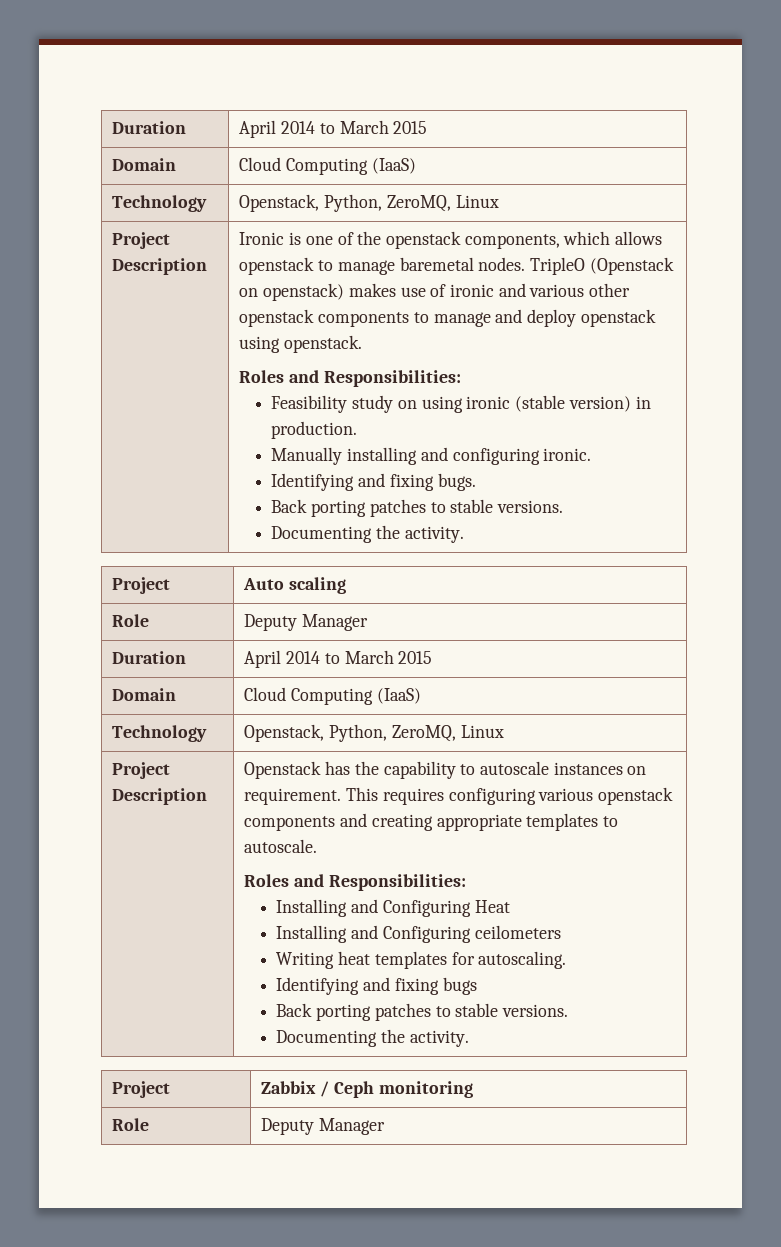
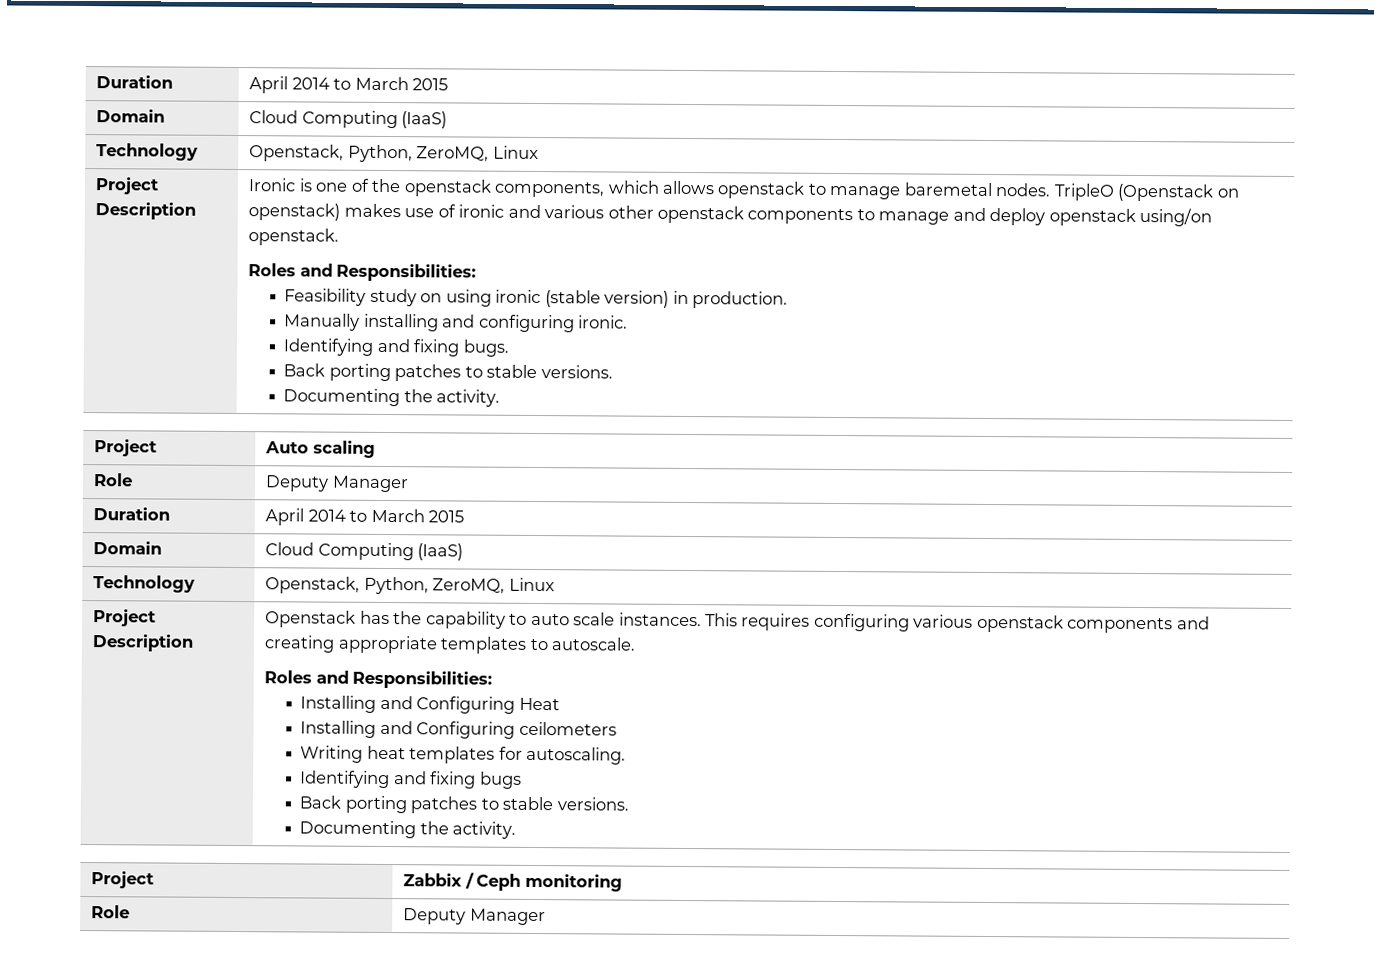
- TripleO (Openstack on openstack) makes use of ironic and various other openstack components to manage and deploy openstack using openstack.
+ TripleO (Openstack on openstack) makes use of ironic and various other openstack components to manage and deploy openstack using/on openstack.
- Openstack has the capability to autoscale instances on requirement.
+ Openstack has the capability to auto scale instances.

